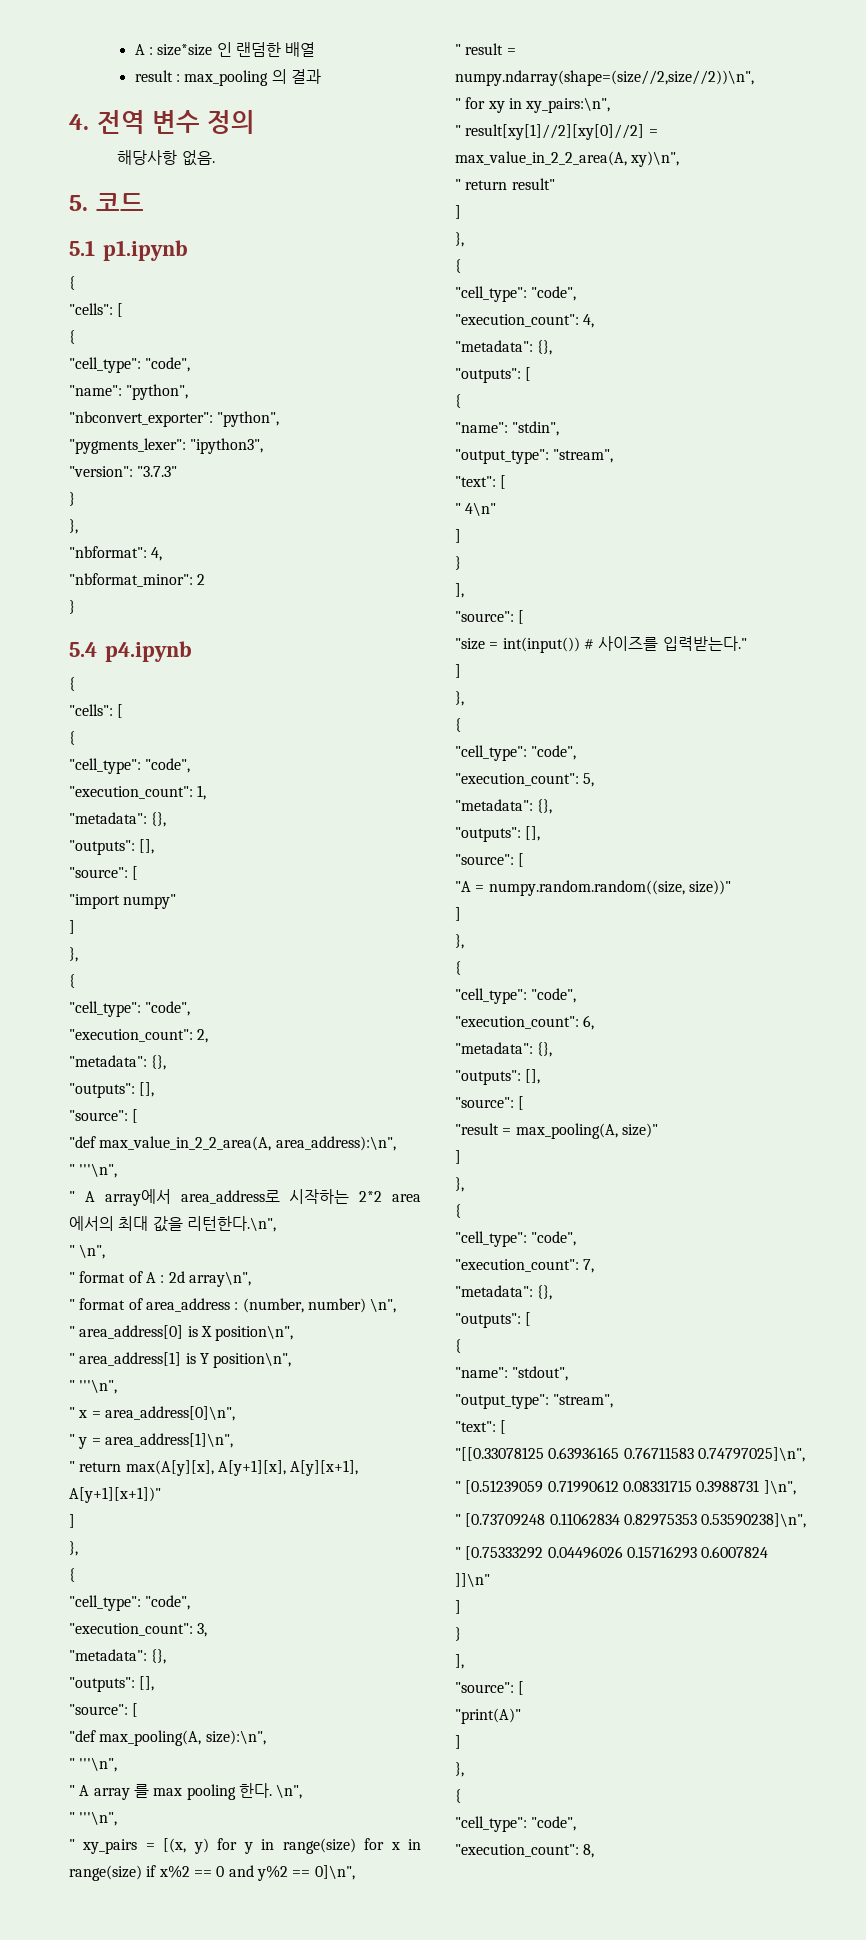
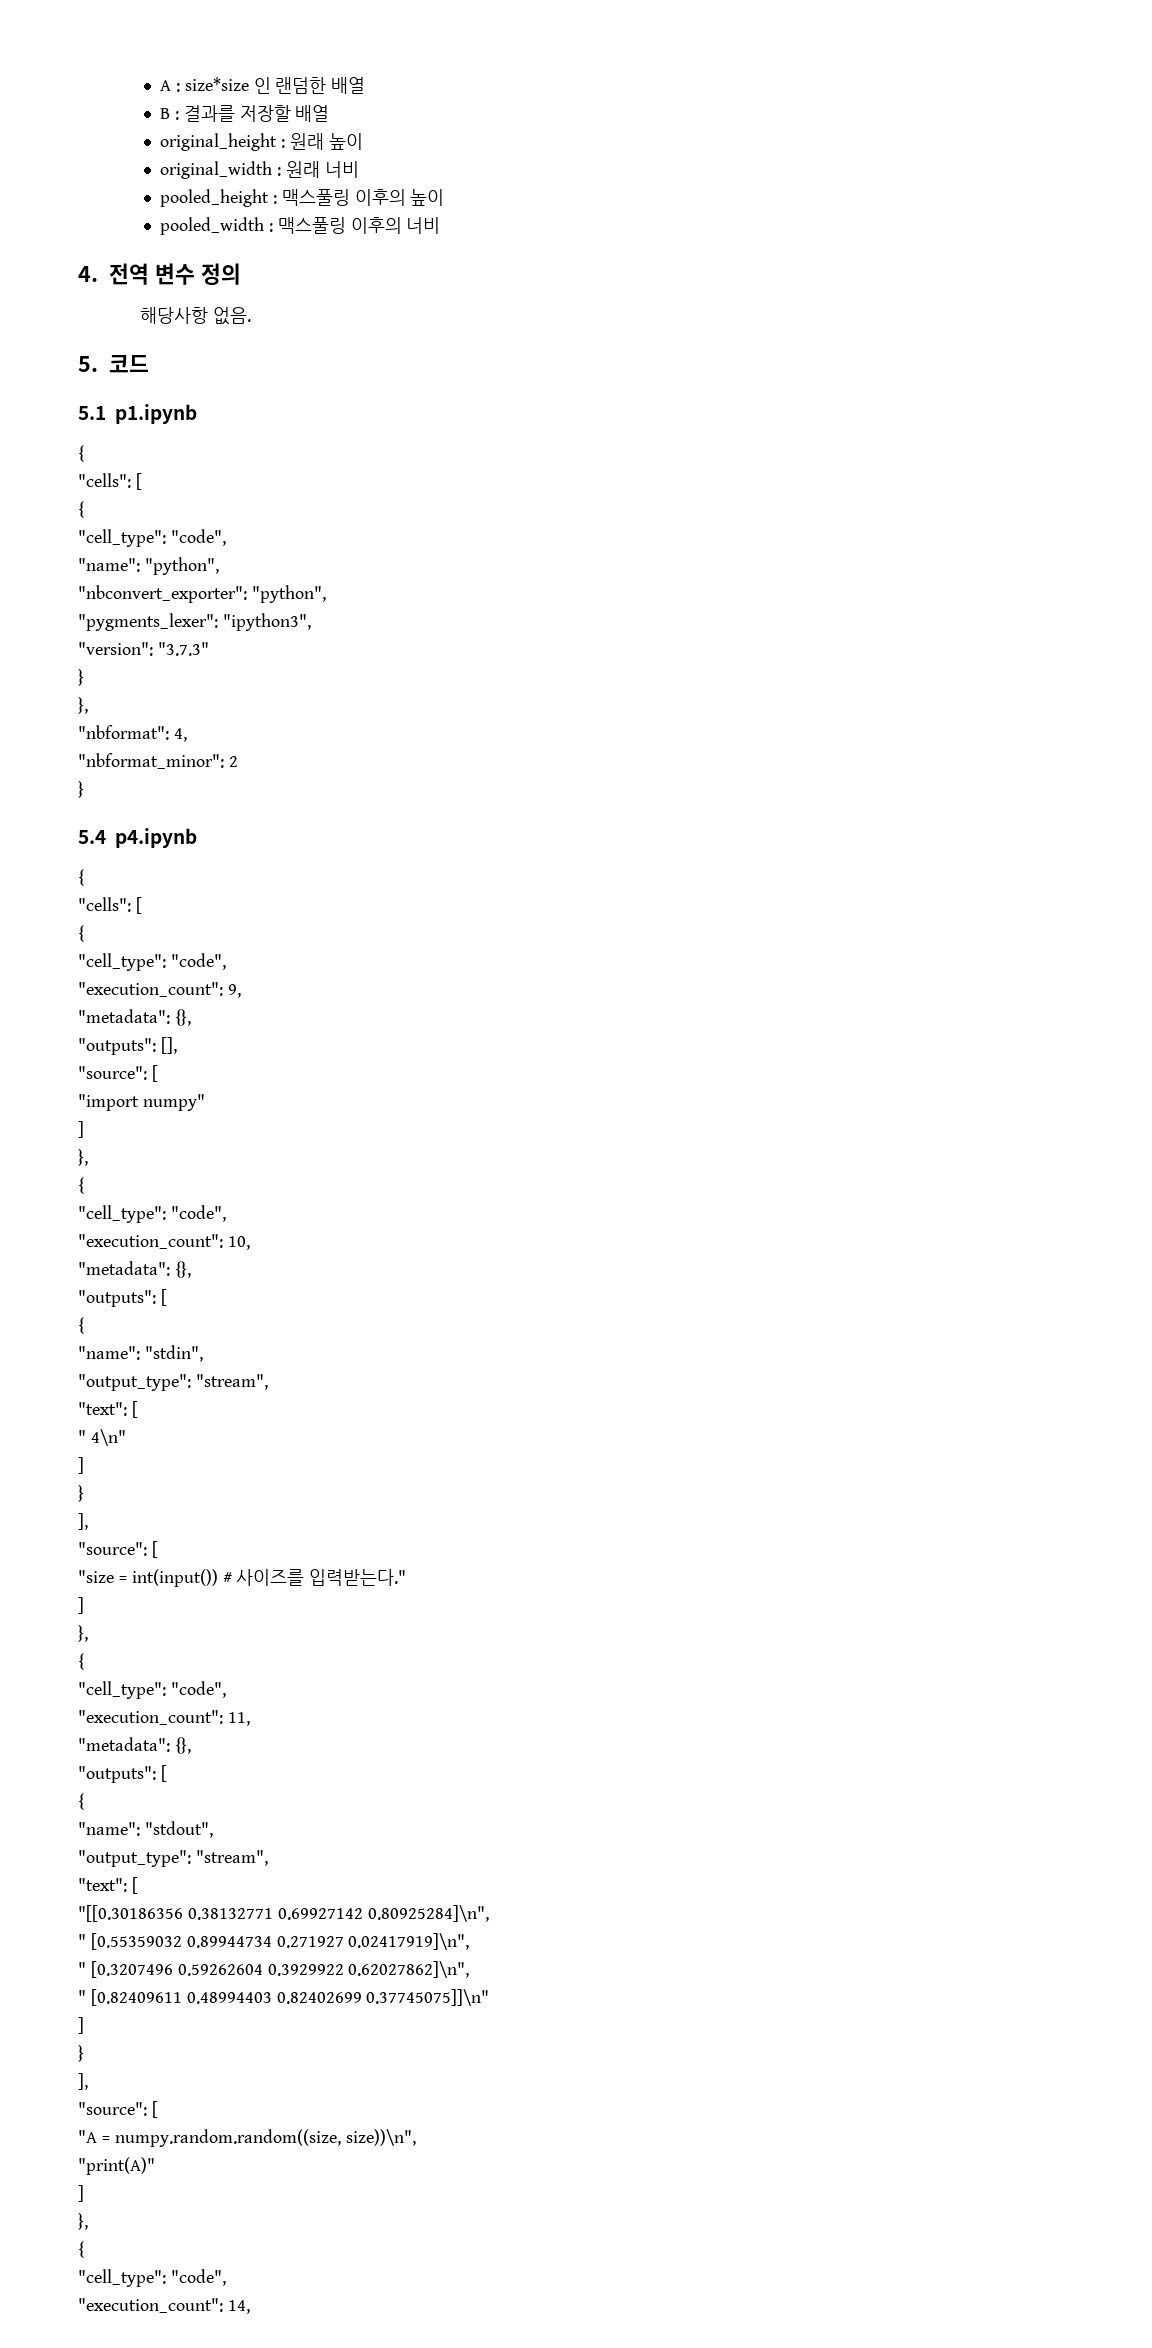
- result : max_pooling 의 결과
+ B : 결과를 저장할 배열
+ original_height : 원래 높이
+ original_width : 원래 너비
+ pooled_height : 맥스풀링 이후의 높이
+ pooled_width : 맥스풀링 이후의 너비
- "execution_count": 1,
+ "execution_count": 9,
- "execution_count": 2,
- "metadata": {},
- "outputs": [],
- "source": [
- "def max_value_in_2_2_area(A, area_address):\n",
- " '''\n",
- " A array에서 area_address로 시작하는 2*2 area 에서의 최대 값을 리턴한다.\n",
- " \n",
- " format of A : 2d array\n",
- " format of area_address : (number, number) \n",
- " area_address[0] is X position\n",
- " area_address[1] is Y position\n",
- " '''\n",
- " x = area_address[0]\n",
- " y = area_address[1]\n",
- " return max(A[y][x], A[y+1][x], A[y][x+1], A[y+1][x+1])"
- ]
- },
- {
- "cell_type": "code",
- "execution_count": 3,
- "metadata": {},
- "outputs": [],
- "source": [
- "def max_pooling(A, size):\n",
- " '''\n",
- " A array 를 max pooling 한다. \n",
- " '''\n",
- " xy_pairs = [(x, y) for y in range(size) for x in range(size) if x%2 == 0 and y%2 == 0]\n",
- " result = numpy.ndarray(shape=(size//2,size//2))\n",
- " for xy in xy_pairs:\n",
- " result[xy[1]//2][xy[0]//2] = max_value_in_2_2_area(A, xy)\n",
- " return result"
- ]
- },
- {
- "cell_type": "code",
- "execution_count": 4,
+ "execution_count": 10,
- "execution_count": 5,
- "metadata": {},
- "outputs": [],
- "source": [
- "A = numpy.random.random((size, size))"
- ]
- },
- {
- "cell_type": "code",
- "execution_count": 6,
- "metadata": {},
- "outputs": [],
- "source": [
- "result = max_pooling(A, size)"
- ]
- },
- {
- "cell_type": "code",
- "execution_count": 7,
+ "execution_count": 11,
- "[[0.33078125 0.63936165 0.76711583 0.74797025]\n",
- " [0.51239059 0.71990612 0.08331715 0.3988731 ]\n",
- " [0.73709248 0.11062834 0.82975353 0.53590238]\n",
- " [0.75333292 0.04496026 0.15716293 0.6007824 ]]\n"
+ "[[0.30186356 0.38132771 0.69927142 0.80925284]\n",
+ " [0.55359032 0.89944734 0.271927 0.02417919]\n",
+ " [0.3207496 0.59262604 0.3929922 0.62027862]\n",
+ " [0.82409611 0.48994403 0.82402699 0.37745075]]\n"
  ]
  }
  ],
  "source": [
+ "A = numpy.random.random((size, size))\n",
- "execution_count": 8,
+ "execution_count": 14,

